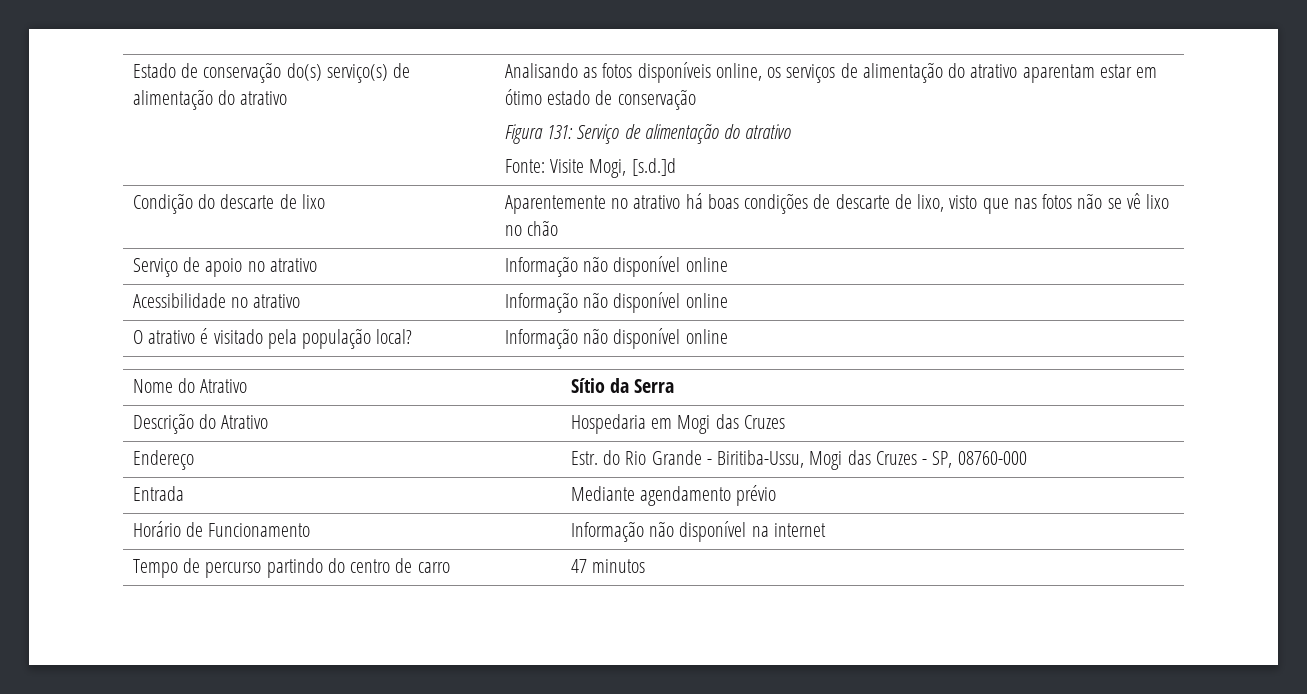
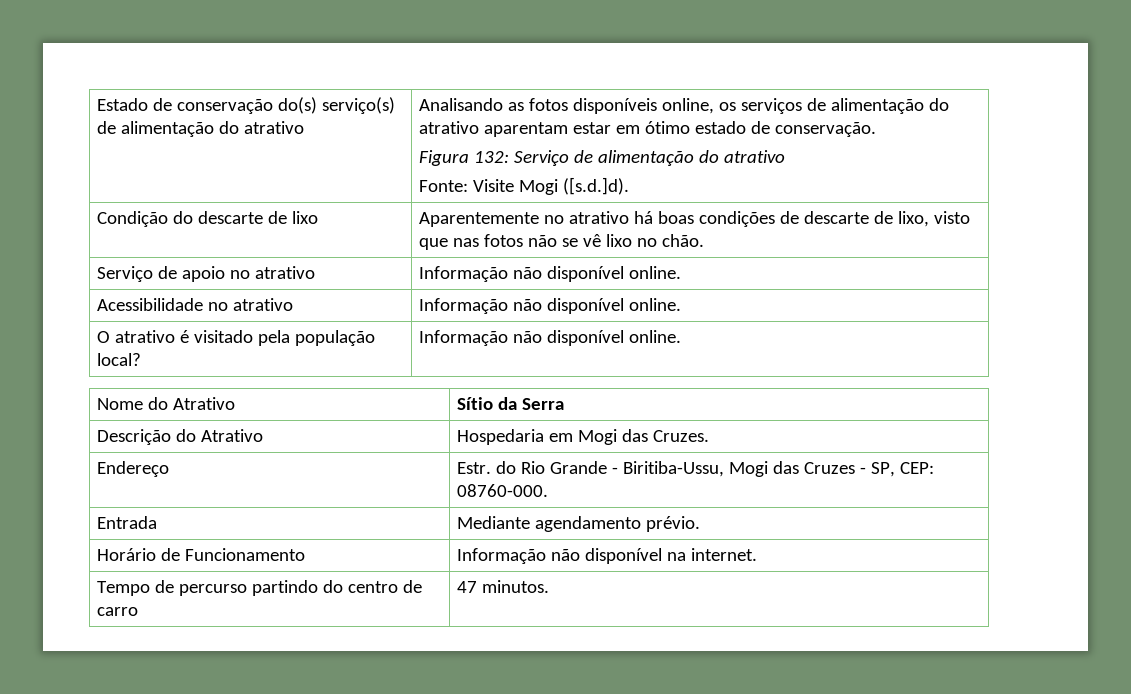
- Estado de conservação do(s) serviço(s) de alimentação do atrativo | Analisando as fotos disponíveis online, os serviços de alimentação do atrativo aparentam estar em ótimo estado de conservação
- Figura 131: Serviço de alimentação do atrativo
- Fonte: Visite Mogi, [s.d.]d
+ Estado de conservação do(s) serviço(s) de alimentação do atrativo | Analisando as fotos disponíveis online, os serviços de alimentação do atrativo aparentam estar em ótimo estado de conservação.
+ Figura 132: Serviço de alimentação do atrativo
+ Fonte: Visite Mogi ([s.d.]d).
- Condição do descarte de lixo | Aparentemente no atrativo há boas condições de descarte de lixo, visto que nas fotos não se vê lixo no chão
+ Condição do descarte de lixo | Aparentemente no atrativo há boas condições de descarte de lixo, visto que nas fotos não se vê lixo no chão.
- Serviço de apoio no atrativo | Informação não disponível online
+ Serviço de apoio no atrativo | Informação não disponível online.
- Acessibilidade no atrativo | Informação não disponível online
+ Acessibilidade no atrativo | Informação não disponível online.
- O atrativo é visitado pela população local? | Informação não disponível online
+ O atrativo é visitado pela população local? | Informação não disponível online.
- Descrição do Atrativo | Hospedaria em Mogi das Cruzes
+ Descrição do Atrativo | Hospedaria em Mogi das Cruzes.
- Endereço | Estr. do Rio Grande - Biritiba-Ussu, Mogi das Cruzes - SP, 08760-000
+ Endereço | Estr. do Rio Grande - Biritiba-Ussu, Mogi das Cruzes - SP, CEP: 08760-000.
- Entrada | Mediante agendamento prévio
+ Entrada | Mediante agendamento prévio.
- Horário de Funcionamento | Informação não disponível na internet
+ Horário de Funcionamento | Informação não disponível na internet.
- Tempo de percurso partindo do centro de carro | 47 minutos
+ Tempo de percurso partindo do centro de carro | 47 minutos.

